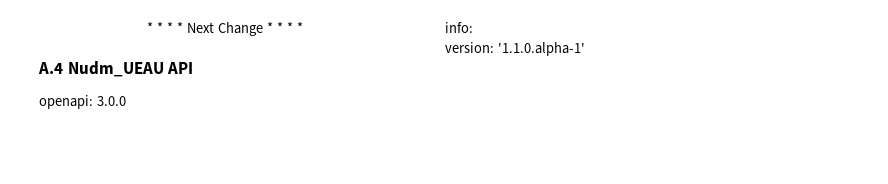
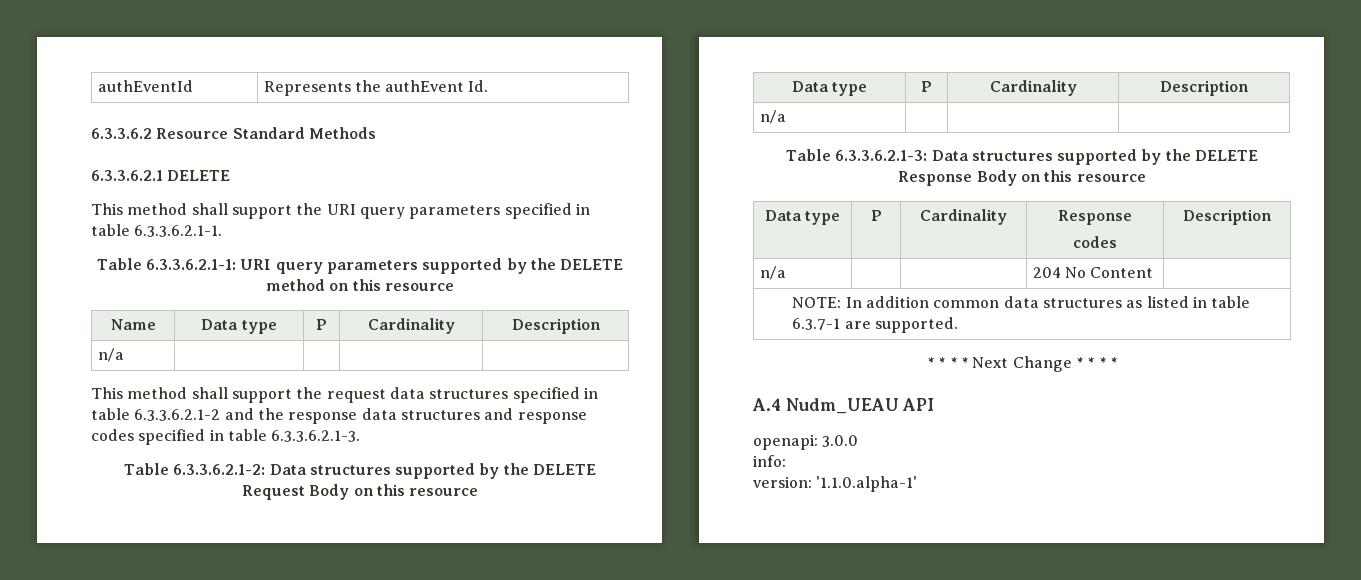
+ authEventId | Represents the authEvent Id.
+ 6.3.3.6.2 Resource Standard Methods
+ 6.3.3.6.2.1 DELETE
+ This method shall support the URI query parameters specified in table 6.3.3.6.2.1-1.
+ Table 6.3.3.6.2.1-1: URI query parameters supported by the DELETE method on this resource
+ Name | Data type | P | Cardinality | Description
+ n/a | | | |
+ This method shall support the request data structures specified in table 6.3.3.6.2.1-2 and the response data structures and response codes specified in table 6.3.3.6.2.1-3.
+ Table 6.3.3.6.2.1-2: Data structures supported by the DELETE Request Body on this resource
+ Data type | P | Cardinality | Description
+ n/a | | |
+ Table 6.3.3.6.2.1-3: Data structures supported by the DELETE Response Body on this resource
+ Data type | P | Cardinality | Response
+ codes | Description
+ n/a | | | 204 No Content |
+ NOTE: In addition common data structures as listed in table 6.3.7-1 are supported.

